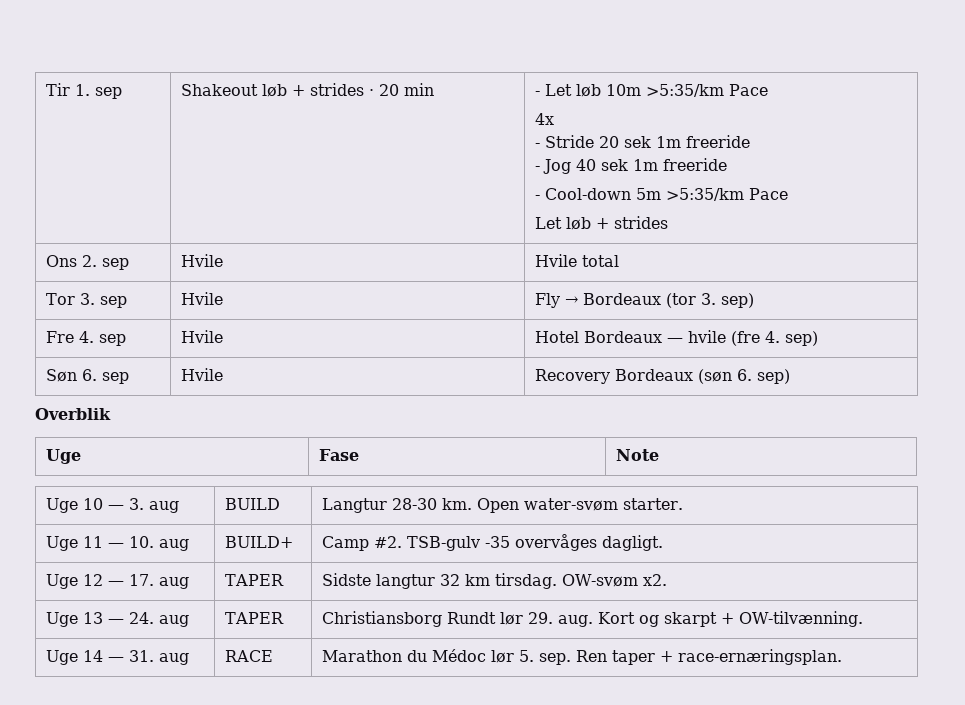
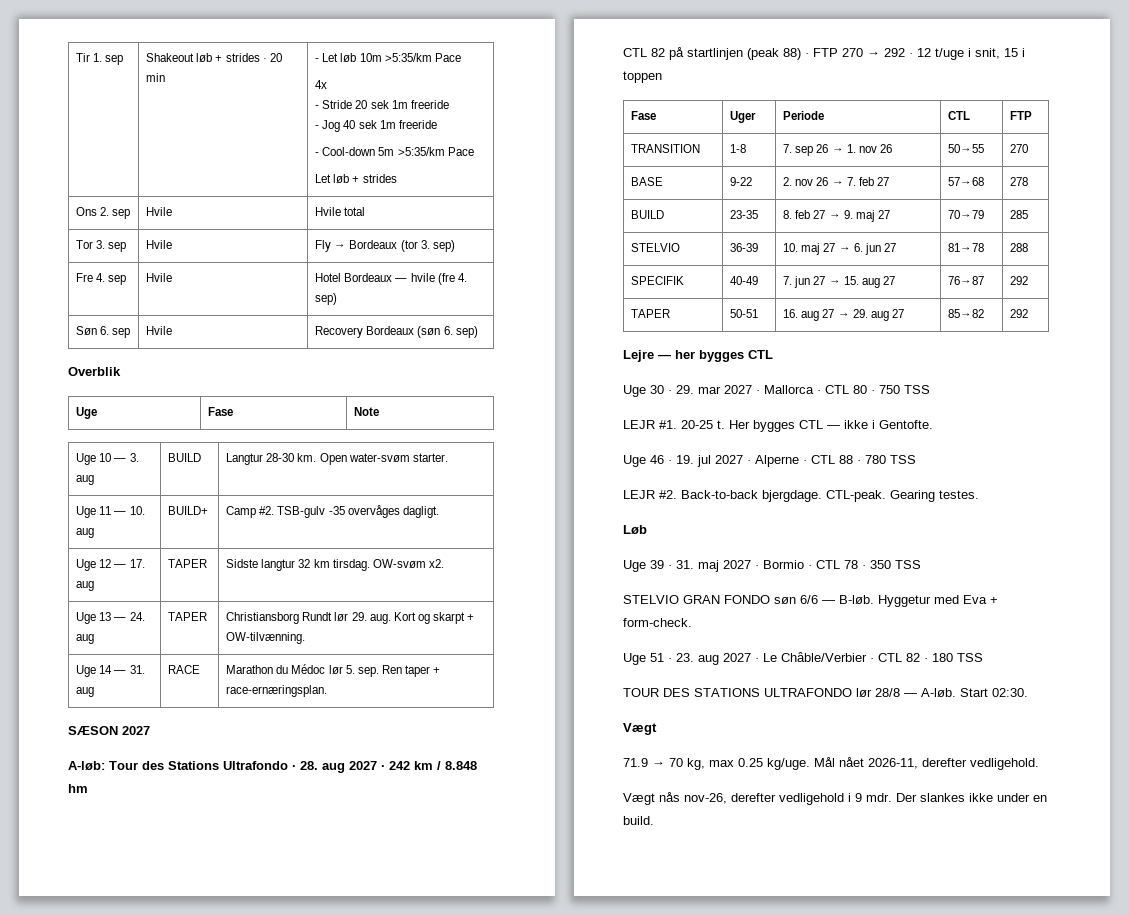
+ SÆSON 2027
+ A-løb: Tour des Stations Ultrafondo · 28. aug 2027 · 242 km / 8.848 hm
+ CTL 82 på startlinjen (peak 88) · FTP 270 → 292 · 12 t/uge i snit, 15 i toppen
+ Fase | Uger | Periode | CTL | FTP
+ TRANSITION | 1-8 | 7. sep 26 → 1. nov 26 | 50→55 | 270
+ BASE | 9-22 | 2. nov 26 → 7. feb 27 | 57→68 | 278
+ BUILD | 23-35 | 8. feb 27 → 9. maj 27 | 70→79 | 285
+ STELVIO | 36-39 | 10. maj 27 → 6. jun 27 | 81→78 | 288
+ SPECIFIK | 40-49 | 7. jun 27 → 15. aug 27 | 76→87 | 292
+ TAPER | 50-51 | 16. aug 27 → 29. aug 27 | 85→82 | 292
+ Lejre — her bygges CTL
+ Uge 30 · 29. mar 2027 · Mallorca · CTL 80 · 750 TSS
+ LEJR #1. 20-25 t. Her bygges CTL — ikke i Gentofte.
+ Uge 46 · 19. jul 2027 · Alperne · CTL 88 · 780 TSS
+ LEJR #2. Back-to-back bjergdage. CTL-peak. Gearing testes.
+ Løb
+ Uge 39 · 31. maj 2027 · Bormio · CTL 78 · 350 TSS
+ STELVIO GRAN FONDO søn 6/6 — B-løb. Hyggetur med Eva + form-check.
+ Uge 51 · 23. aug 2027 · Le Châble/Verbier · CTL 82 · 180 TSS
+ TOUR DES STATIONS ULTRAFONDO lør 28/8 — A-løb. Start 02:30.
+ Vægt
+ 71.9 → 70 kg, max 0.25 kg/uge. Mål nået 2026-11, derefter vedligehold.
+ Vægt nås nov-26, derefter vedligehold i 9 mdr. Der slankes ikke under en build.

